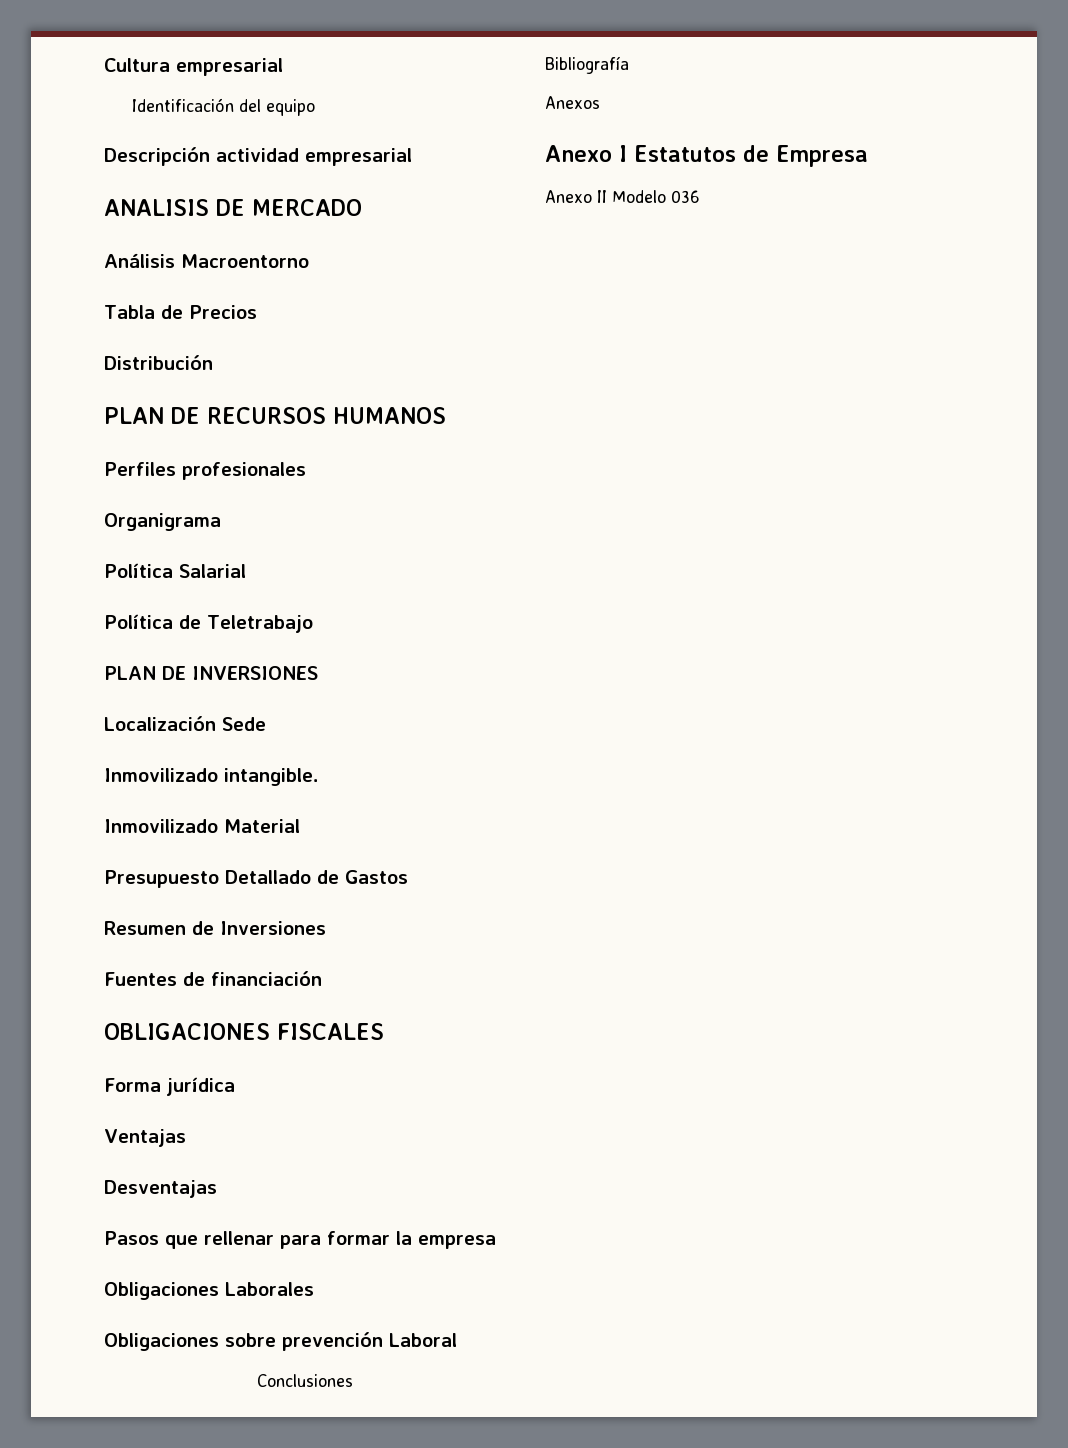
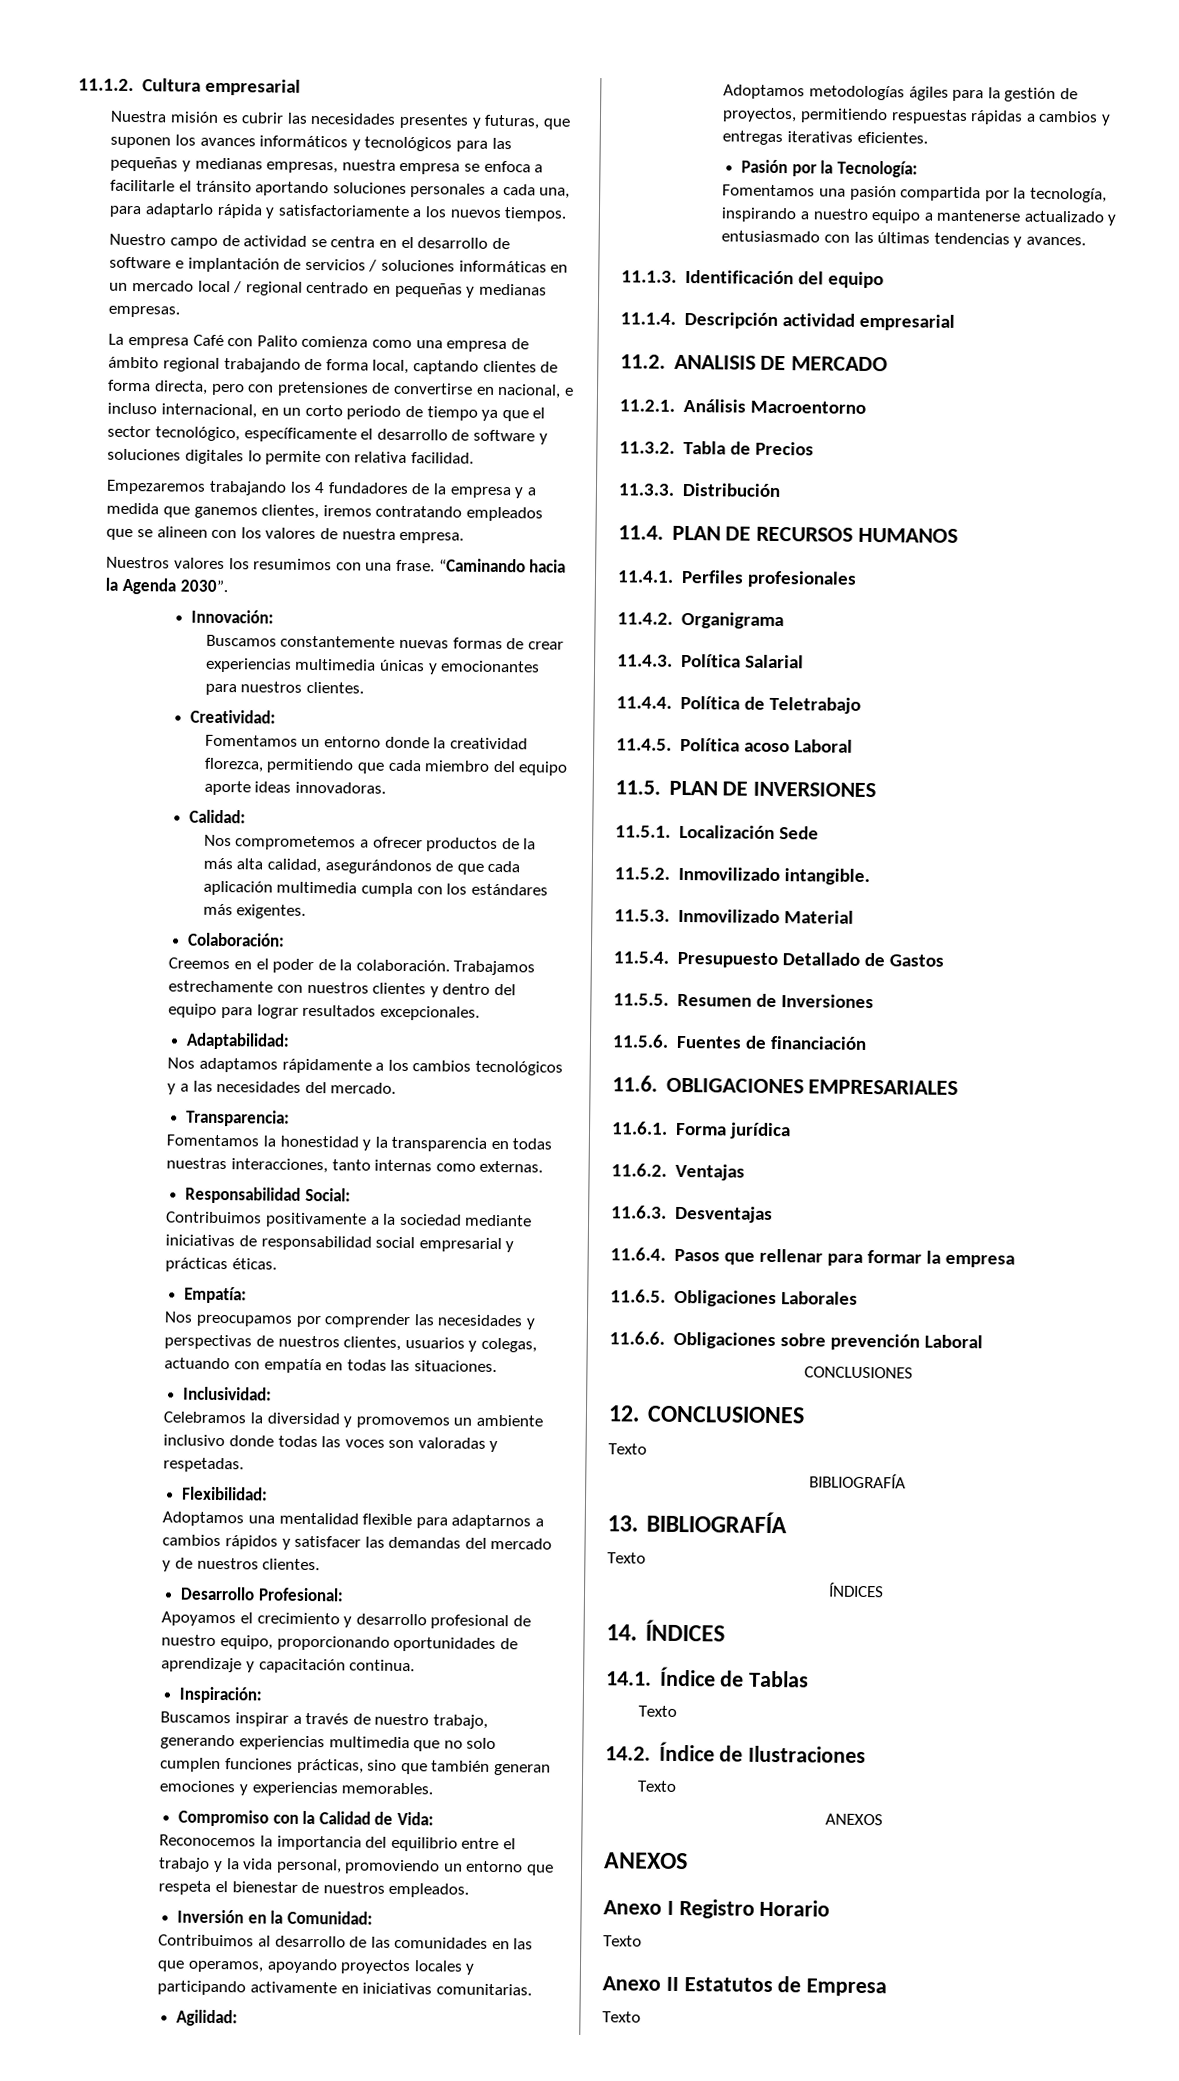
- Cultura empresarial
+ 11.1.2. Cultura empresarial
- Identificación del equipo
+ Nuestra misión es cubrir las necesidades presentes y futuras, que suponen los avances informáticos y tecnológicos para las pequeñas y medianas empresas, nuestra empresa se enfoca a facilitarle el tránsito aportando soluciones personales a cada una, para adaptarlo rápida y satisfactoriamente a los nuevos tiempos.
+ Nuestro campo de actividad se centra en el desarrollo de software e implantación de servicios / soluciones informáticas en un mercado local / regional centrado en pequeñas y medianas empresas.
+ La empresa Café con Palito comienza como una empresa de ámbito regional trabajando de forma local, captando clientes de forma directa, pero con pretensiones de convertirse en nacional, e incluso internacional, en un corto periodo de tiempo ya que el sector tecnológico, específicamente el desarrollo de software y soluciones digitales lo permite con relativa facilidad.
+ Empezaremos trabajando los 4 fundadores de la empresa y a medida que ganemos clientes, iremos contratando empleados que se alineen con los valores de nuestra empresa.
+ Nuestros valores los resumimos con una frase. “Caminando hacia la Agenda 2030”.
+ Innovación:
+ Buscamos constantemente nuevas formas de crear experiencias multimedia únicas y emocionantes para nuestros clientes.
+ Creatividad:
+ Fomentamos un entorno donde la creatividad florezca, permitiendo que cada miembro del equipo aporte ideas innovadoras.
+ Calidad:
+ Nos comprometemos a ofrecer productos de la más alta calidad, asegurándonos de que cada aplicación multimedia cumpla con los estándares más exigentes.
+ Colaboración:
+ Creemos en el poder de la colaboración. Trabajamos estrechamente con nuestros clientes y dentro del equipo para lograr resultados excepcionales.
+ Adaptabilidad:
+ Nos adaptamos rápidamente a los cambios tecnológicos y a las necesidades del mercado.
+ Transparencia:
+ Fomentamos la honestidad y la transparencia en todas nuestras interacciones, tanto internas como externas.
+ Responsabilidad Social:
+ Contribuimos positivamente a la sociedad mediante iniciativas de responsabilidad social empresarial y prácticas éticas.
+ Empatía:
+ Nos preocupamos por comprender las necesidades y perspectivas de nuestros clientes, usuarios y colegas, actuando con empatía en todas las situaciones.
+ Inclusividad:
+ Celebramos la diversidad y promovemos un ambiente inclusivo donde todas las voces son valoradas y respetadas.
+ Flexibilidad:
+ Adoptamos una mentalidad flexible para adaptarnos a cambios rápidos y satisfacer las demandas del mercado y de nuestros clientes.
+ Desarrollo Profesional:
+ Apoyamos el crecimiento y desarrollo profesional de nuestro equipo, proporcionando oportunidades de aprendizaje y capacitación continua.
+ Inspiración:
+ Buscamos inspirar a través de nuestro trabajo, generando experiencias multimedia que no solo cumplen funciones prácticas, sino que también generan emociones y experiencias memorables.
+ Compromiso con la Calidad de Vida:
+ Reconocemos la importancia del equilibrio entre el trabajo y la vida personal, promoviendo un entorno que respeta el bienestar de nuestros empleados.
+ Inversión en la Comunidad:
+ Contribuimos al desarrollo de las comunidades en las que operamos, apoyando proyectos locales y participando activamente en iniciativas comunitarias.
+ Agilidad:
+ Adoptamos metodologías ágiles para la gestión de proyectos, permitiendo respuestas rápidas a cambios y entregas iterativas eficientes.
+ Pasión por la Tecnología:
+ Fomentamos una pasión compartida por la tecnología, inspirando a nuestro equipo a mantenerse actualizado y entusiasmado con las últimas tendencias y avances.
+ 11.1.3. Identificación del equipo
- Descripción actividad empresarial
+ 11.1.4. Descripción actividad empresarial
- ANALISIS DE MERCADO
+ 11.2. ANALISIS DE MERCADO
- Análisis Macroentorno
+ 11.2.1. Análisis Macroentorno
- Tabla de Precios
+ 11.3.2. Tabla de Precios
- Distribución
+ 11.3.3. Distribución
- PLAN DE RECURSOS HUMANOS
+ 11.4. PLAN DE RECURSOS HUMANOS
- Perfiles profesionales
+ 11.4.1. Perfiles profesionales
- Organigrama
+ 11.4.2. Organigrama
- Política Salarial
+ 11.4.3. Política Salarial
- Política de Teletrabajo
+ 11.4.4. Política de Teletrabajo
- PLAN DE INVERSIONES
+ 11.4.5. Política acoso Laboral
+ 11.5. PLAN DE INVERSIONES
- Localización Sede
+ 11.5.1. Localización Sede
- Inmovilizado intangible.
+ 11.5.2. Inmovilizado intangible.
- Inmovilizado Material
+ 11.5.3. Inmovilizado Material
- Presupuesto Detallado de Gastos
+ 11.5.4. Presupuesto Detallado de Gastos
- Resumen de Inversiones
+ 11.5.5. Resumen de Inversiones
- Fuentes de financiación
+ 11.5.6. Fuentes de financiación
- OBLIGACIONES FISCALES
- Forma jurídica
+ 11.6. OBLIGACIONES EMPRESARIALES
+ 11.6.1. Forma jurídica
- Ventajas
+ 11.6.2. Ventajas
- Desventajas
+ 11.6.3. Desventajas
- Pasos que rellenar para formar la empresa
+ 11.6.4. Pasos que rellenar para formar la empresa
- Obligaciones Laborales
+ 11.6.5. Obligaciones Laborales
- Obligaciones sobre prevención Laboral
- Conclusiones
- Bibliografía
- Anexos
- Anexo I Estatutos de Empresa
- Anexo II Modelo 036
+ 11.6.6. Obligaciones sobre prevención Laboral
+ CONCLUSIONES
+ 12. CONCLUSIONES
+ Texto
+ BIBLIOGRAFÍA
+ 13. BIBLIOGRAFÍA
+ Texto
+ ÍNDICES
+ 14. ÍNDICES
+ 14.1. Índice de Tablas
+ Texto
+ 14.2. Índice de Ilustraciones
+ Texto
+ ANEXOS
+ ANEXOS
+ Anexo I Registro Horario
+ Texto
+ Anexo II Estatutos de Empresa
+ Texto

